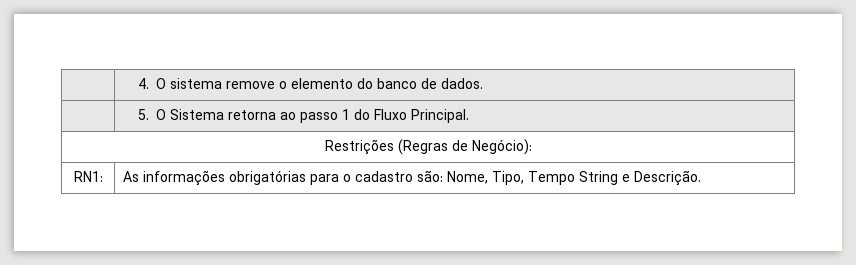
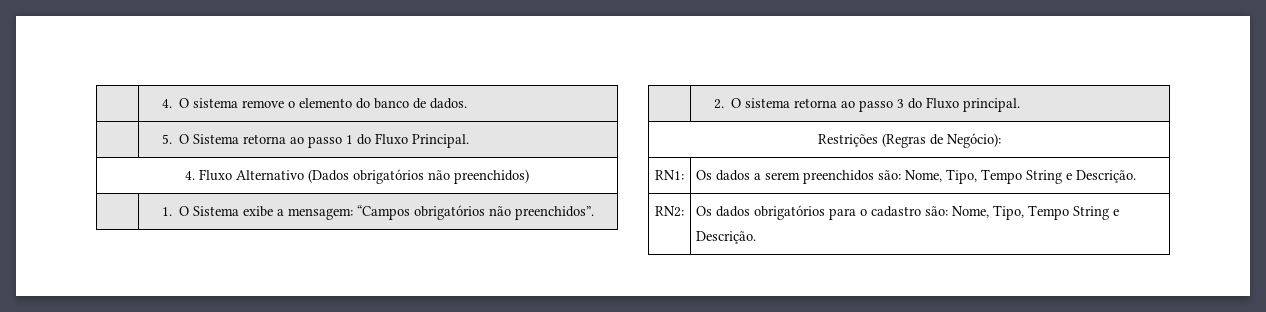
+ 4. Fluxo Alternativo (Dados obrigatórios não preenchidos)
+ | 1. O Sistema exibe a mensagem: “Campos obrigatórios não preenchidos”.
+ | 2. O sistema retorna ao passo 3 do Fluxo principal.
- RN1: | As informações obrigatórias para o cadastro são: Nome, Tipo, Tempo String e Descrição.
+ RN1: | Os dados a serem preenchidos são: Nome, Tipo, Tempo String e Descrição.
+ RN2: | Os dados obrigatórios para o cadastro são: Nome, Tipo, Tempo String e Descrição.

